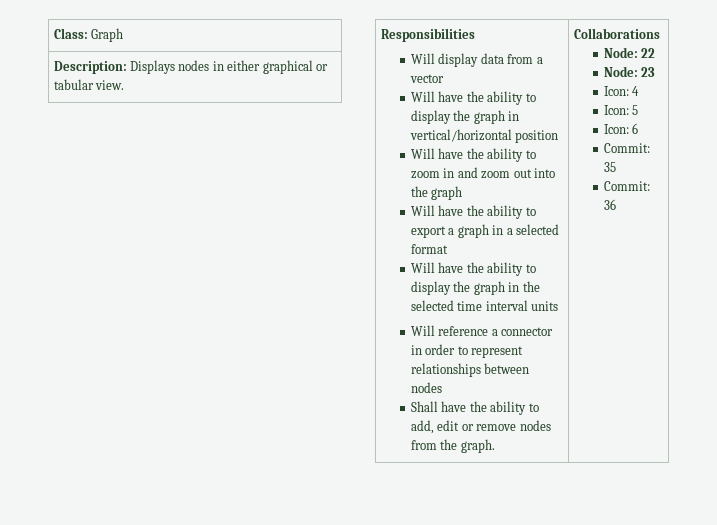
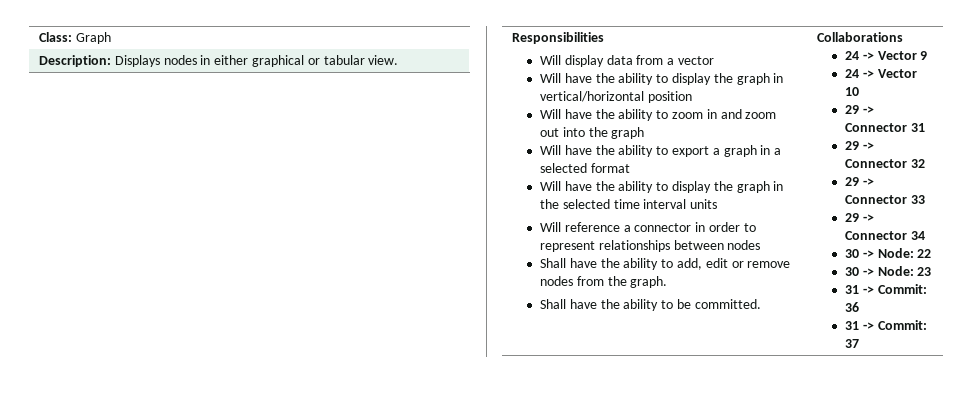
- Collaborations
- Node: 22
+ Shall have the ability to be committed. | Collaborations
+ 24 -> Vector 9
+ 24 -> Vector 10
+ 29 -> Connector 31
+ 29 -> Connector 32
+ 29 -> Connector 33
+ 29 -> Connector 34
+ 30 -> Node: 22
- Node: 23
+ 30 -> Node: 23
- Icon: 4
- Icon: 5
- Icon: 6
- Commit: 35
- Commit: 36
+ 31 -> Commit: 36
+ 31 -> Commit: 37

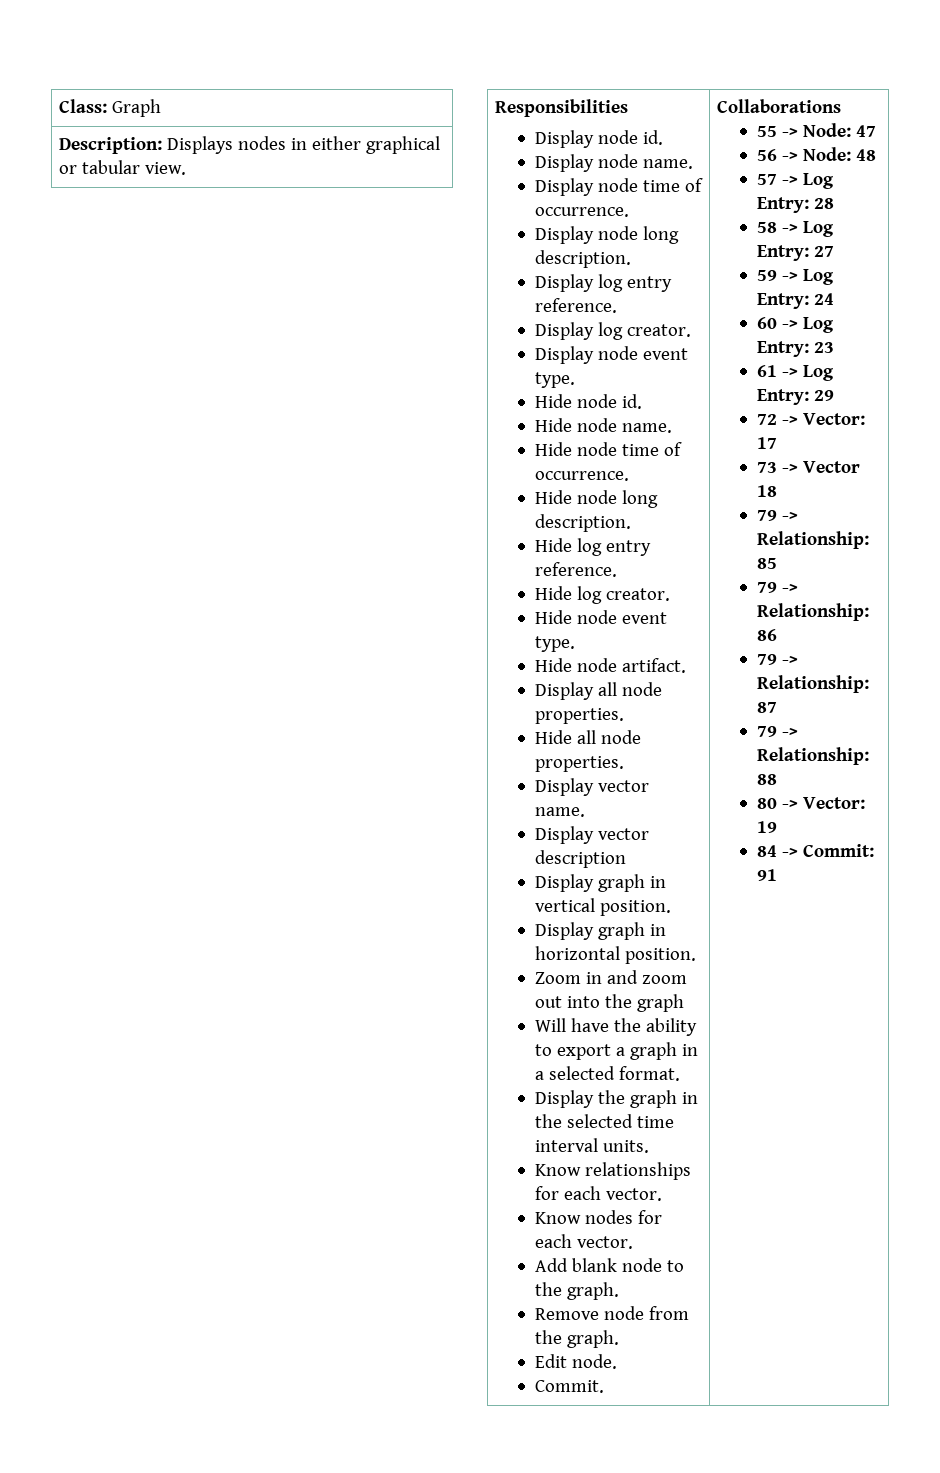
- Will display data from a vector
- Will have the ability to display the graph in vertical/horizontal position
- Will have the ability to zoom in and zoom out into the graph
+ Display node id.
+ Display node name.
+ Display node time of occurrence.
+ Display node long description.
+ Display log entry reference.
+ Display log creator.
+ Display node event type.
+ Hide node id.
+ Hide node name.
+ Hide node time of occurrence.
+ Hide node long description.
+ Hide log entry reference.
+ Hide log creator.
+ Hide node event type.
+ Hide node artifact.
+ Display all node properties.
+ Hide all node properties.
+ Display vector name.
+ Display vector description
+ Display graph in vertical position.
+ Display graph in horizontal position.
+ Zoom in and zoom out into the graph
- Will have the ability to export a graph in a selected format
- Will have the ability to display the graph in the selected time interval units
- Will reference a connector in order to represent relationships between nodes
- Shall have the ability to add, edit or remove nodes from the graph.
- Shall have the ability to be committed. | Collaborations
- 24 -> Vector 9
- 24 -> Vector 10
- 29 -> Connector 31
- 29 -> Connector 32
- 29 -> Connector 33
- 29 -> Connector 34
- 30 -> Node: 22
- 30 -> Node: 23
- 31 -> Commit: 36
- 31 -> Commit: 37
+ Will have the ability to export a graph in a selected format.
+ Display the graph in the selected time interval units.
+ Know relationships for each vector.
+ Know nodes for each vector.
+ Add blank node to the graph.
+ Remove node from the graph.
+ Edit node.
+ Commit. | Collaborations
+ 55 -> Node: 47
+ 56 -> Node: 48
+ 57 -> Log Entry: 28
+ 58 -> Log Entry: 27
+ 59 -> Log Entry: 24
+ 60 -> Log Entry: 23
+ 61 -> Log Entry: 29
+ 72 -> Vector: 17
+ 73 -> Vector 18
+ 79 -> Relationship: 85
+ 79 -> Relationship: 86
+ 79 -> Relationship: 87
+ 79 -> Relationship: 88
+ 80 -> Vector: 19
+ 84 -> Commit: 91

